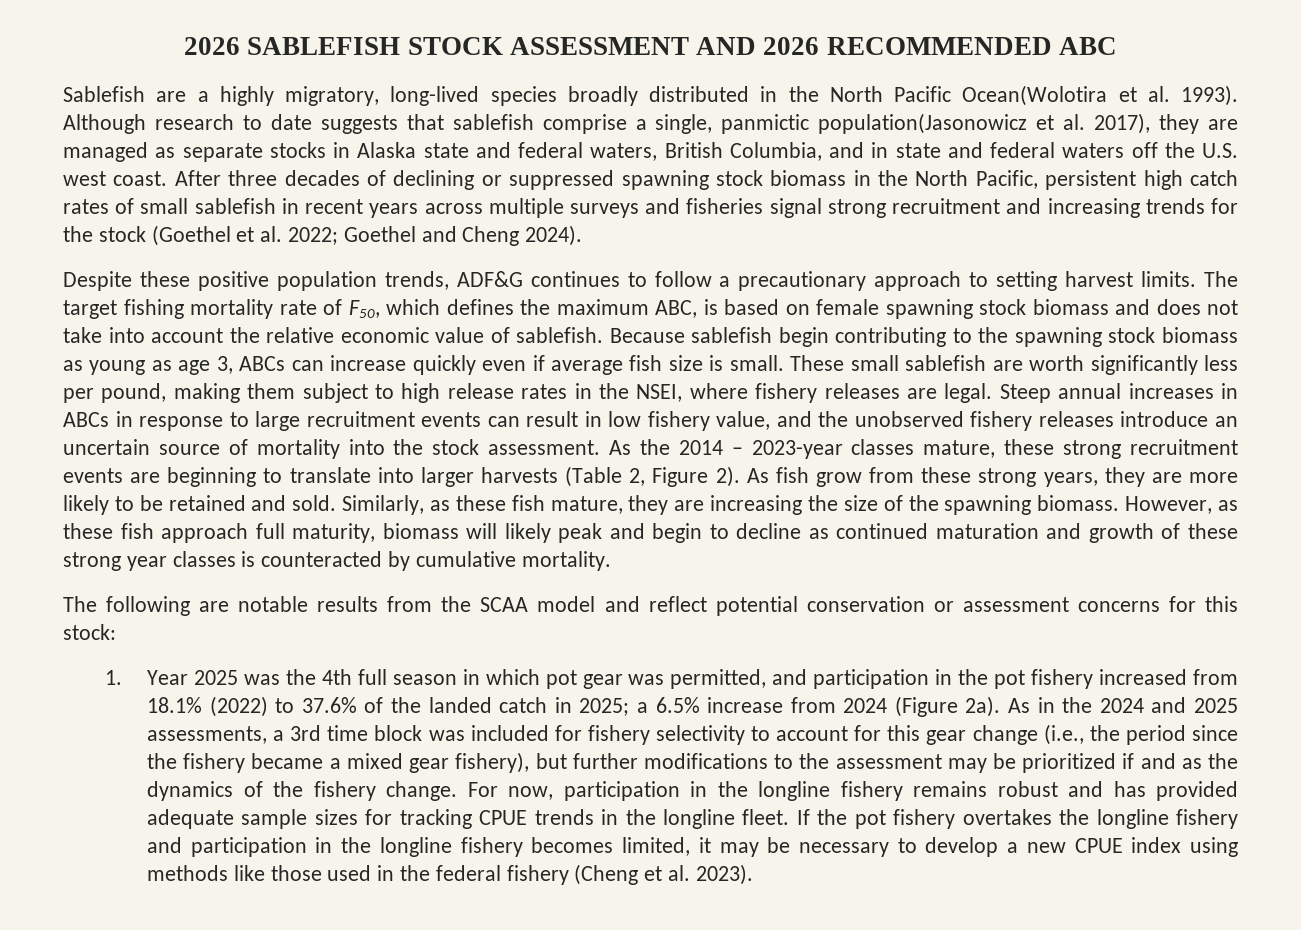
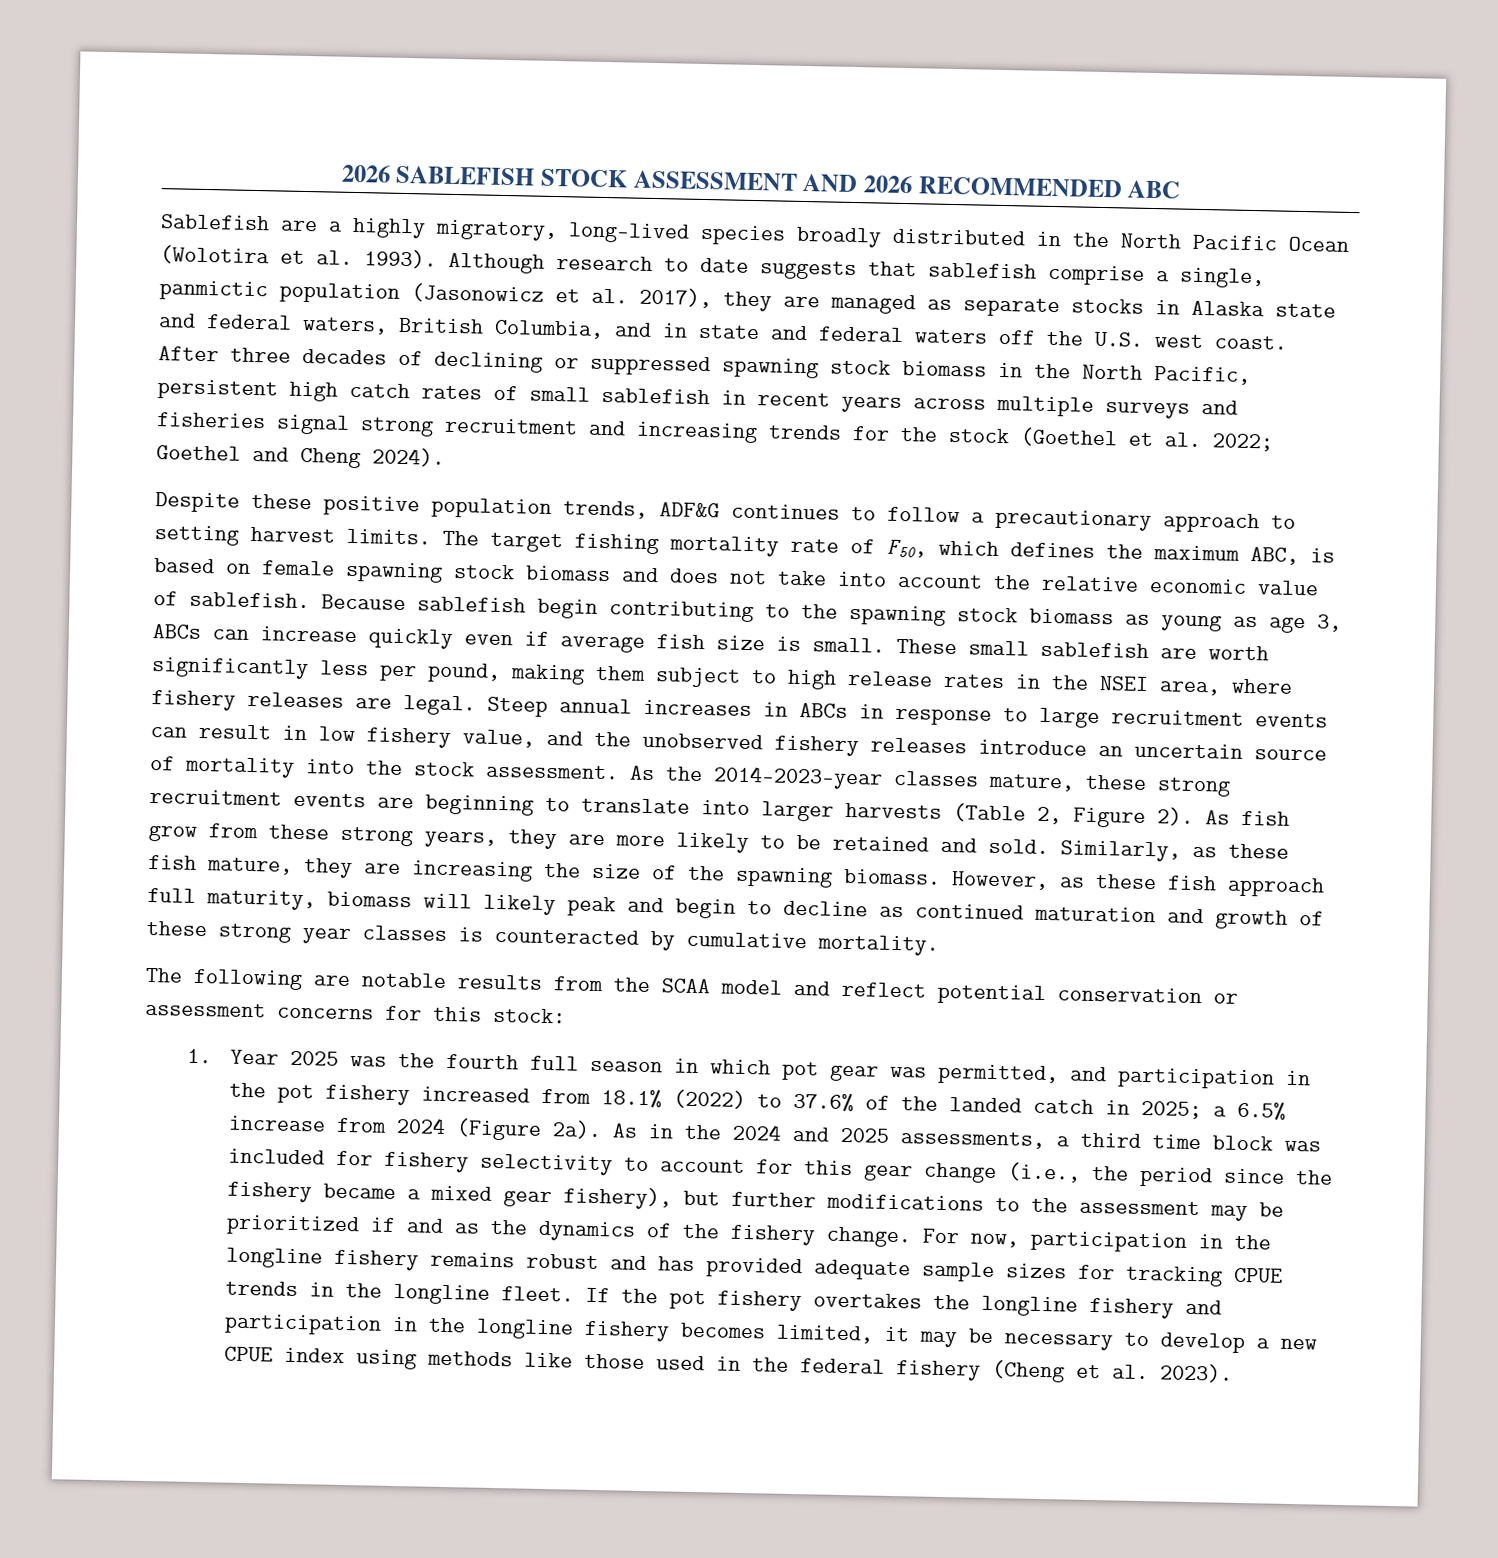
- Sablefish are a highly migratory, long-lived species broadly distributed in the North Pacific Ocean(Wolotira et al. 1993).
+ Sablefish are a highly migratory, long-lived species broadly distributed in the North Pacific Ocean (Wolotira et al. 1993).
- Although research to date suggests that sablefish comprise a single, panmictic population(Jasonowicz et al. 2017), they are managed as separate stocks in Alaska state and federal waters, British Columbia, and in state and federal waters off the U.S. west coast.
+ Although research to date suggests that sablefish comprise a single, panmictic population (Jasonowicz et al. 2017), they are managed as separate stocks in Alaska state and federal waters, British Columbia, and in state and federal waters off the U.S. west coast.
- These small sablefish are worth significantly less per pound, making them subject to high release rates in the NSEI, where fishery releases are legal.
+ These small sablefish are worth significantly less per pound, making them subject to high release rates in the NSEI area, where fishery releases are legal.
- As the 2014 – 2023-year classes mature, these strong recruitment events are beginning to translate into larger harvests (Table 2, Figure 2).
+ As the 2014–2023-year classes mature, these strong recruitment events are beginning to translate into larger harvests (Table 2, Figure 2).
- 1. Year 2025 was the 4th full season in which pot gear was permitted, and participation in the pot fishery increased from 18.1% (2022) to 37.6% of the landed catch in 2025; a 6.5% increase from 2024 (Figure 2a).
+ 1. Year 2025 was the fourth full season in which pot gear was permitted, and participation in the pot fishery increased from 18.1% (2022) to 37.6% of the landed catch in 2025; a 6.5% increase from 2024 (Figure 2a).
- As in the 2024 and 2025 assessments, a 3rd time block was included for fishery selectivity to account for this gear change (i.e., the period since the fishery became a mixed gear fishery), but further modifications to the assessment may be prioritized if and as the dynamics of the fishery change.
+ As in the 2024 and 2025 assessments, a third time block was included for fishery selectivity to account for this gear change (i.e., the period since the fishery became a mixed gear fishery), but further modifications to the assessment may be prioritized if and as the dynamics of the fishery change.

